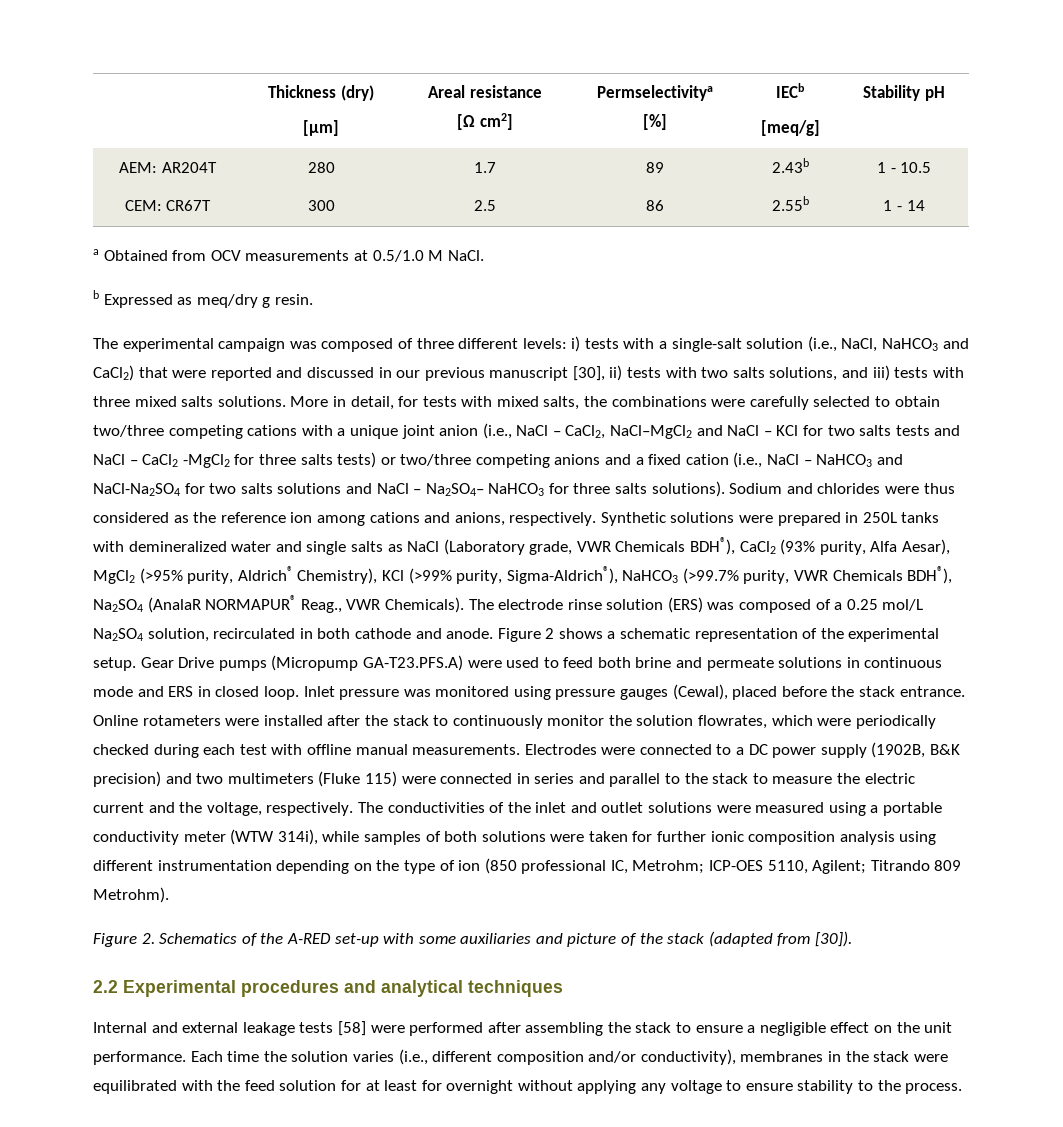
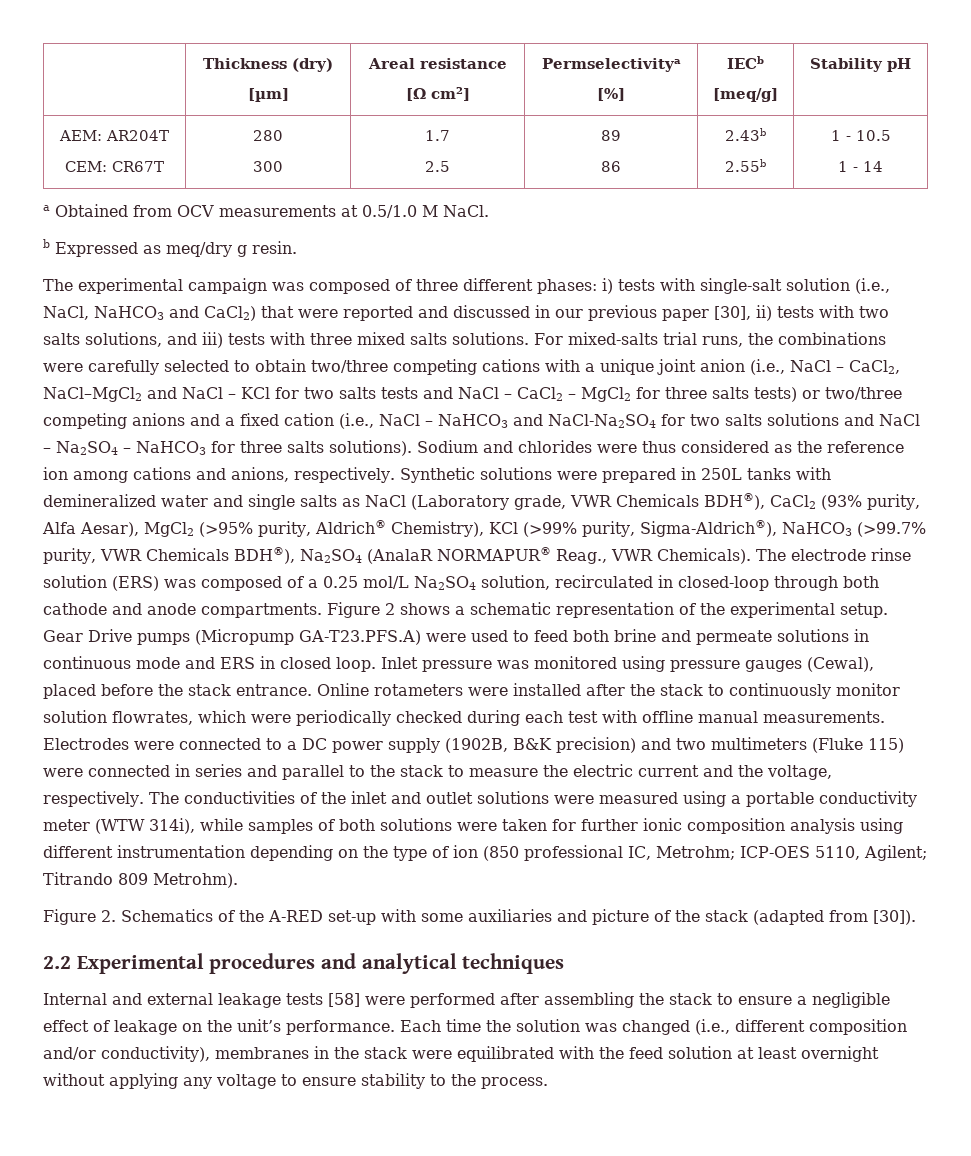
- The experimental campaign was composed of three different levels: i) tests with a single-salt solution (i.e., NaCl, NaHCO3 and CaCl2) that were reported and discussed in our previous manuscript [30], ii) tests with two salts solutions, and iii) tests with three mixed salts solutions.
+ The experimental campaign was composed of three different phases: i) tests with single-salt solution (i.e., NaCl, NaHCO3 and CaCl2) that were reported and discussed in our previous paper [30], ii) tests with two salts solutions, and iii) tests with three mixed salts solutions.
- More in detail, for tests with mixed salts, the combinations were carefully selected to obtain two/three competing cations with a unique joint anion (i.e., NaCl – CaCl2, NaCl–MgCl2 and NaCl – KCl for two salts tests and NaCl – CaCl2 -MgCl2 for three salts tests) or two/three competing anions and a fixed cation (i.e., NaCl – NaHCO3 and NaCl-Na2SO4 for two salts solutions and NaCl – Na2SO4– NaHCO3 for three salts solutions).
+ For mixed-salts trial runs, the combinations were carefully selected to obtain two/three competing cations with a unique joint anion (i.e., NaCl – CaCl2, NaCl–MgCl2 and NaCl – KCl for two salts tests and NaCl – CaCl2 – MgCl2 for three salts tests) or two/three competing anions and a fixed cation (i.e., NaCl – NaHCO3 and NaCl-Na2SO4 for two salts solutions and NaCl – Na2SO4 – NaHCO3 for three salts solutions).
- The electrode rinse solution (ERS) was composed of a 0.25 mol/L Na2SO4 solution, recirculated in both cathode and anode.
+ The electrode rinse solution (ERS) was composed of a 0.25 mol/L Na2SO4 solution, recirculated in closed-loop through both cathode and anode compartments.
- Online rotameters were installed after the stack to continuously monitor the solution flowrates, which were periodically checked during each test with offline manual measurements.
+ Online rotameters were installed after the stack to continuously monitor solution flowrates, which were periodically checked during each test with offline manual measurements.
- Internal and external leakage tests [58] were performed after assembling the stack to ensure a negligible effect on the unit performance.
+ Internal and external leakage tests [58] were performed after assembling the stack to ensure a negligible effect of leakage on the unit’s performance.
- Each time the solution varies (i.e., different composition and/or conductivity), membranes in the stack were equilibrated with the feed solution for at least for overnight without applying any voltage to ensure stability to the process.
+ Each time the solution was changed (i.e., different composition and/or conductivity), membranes in the stack were equilibrated with the feed solution at least overnight without applying any voltage to ensure stability to the process.

